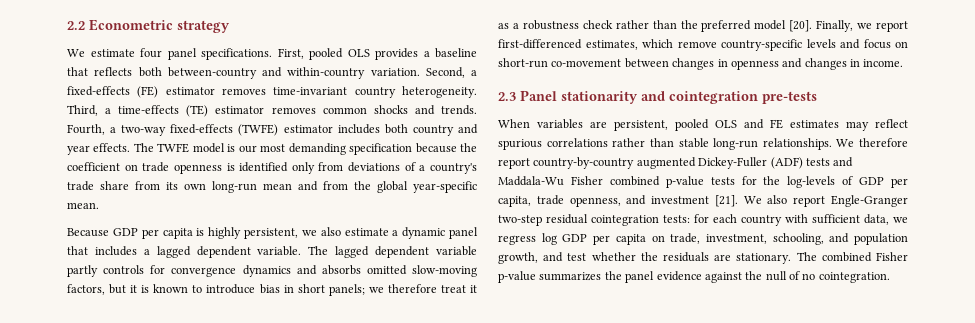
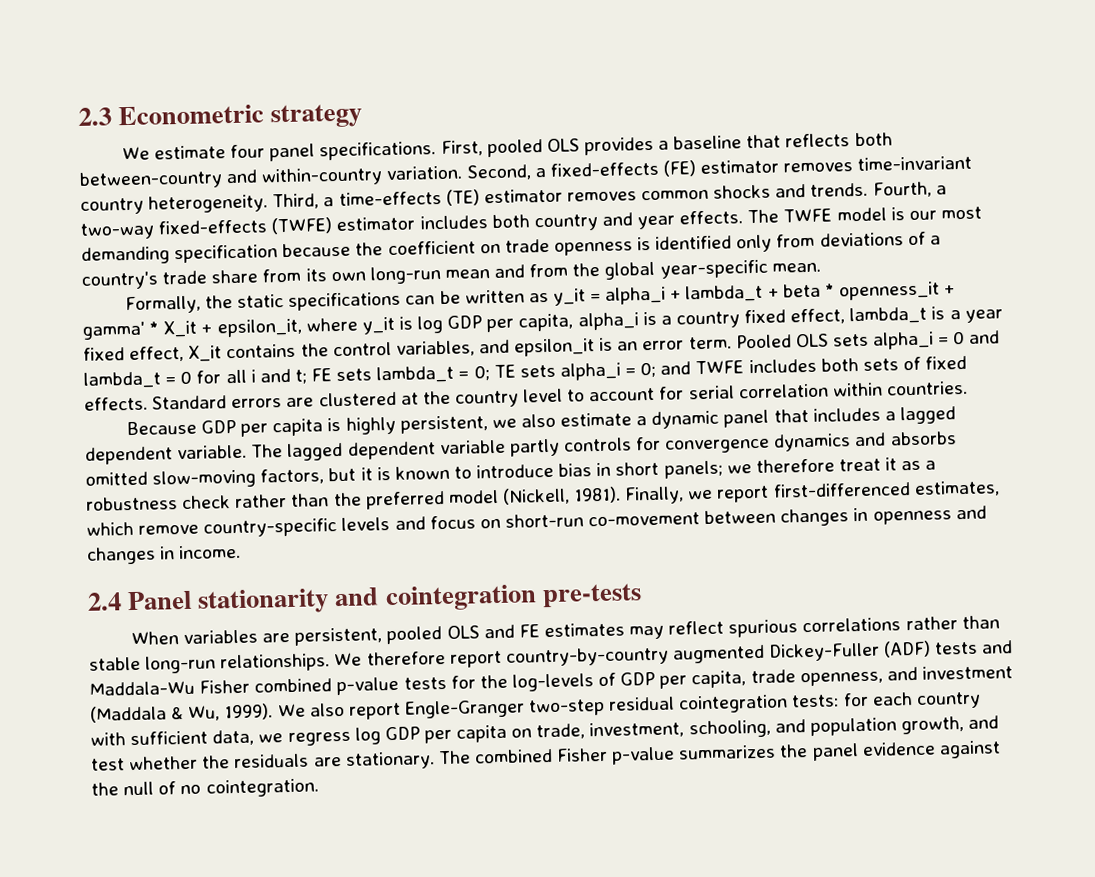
- 2.2 Econometric strategy
+ 2.3 Econometric strategy
+ Formally, the static specifications can be written as y_it = alpha_i + lambda_t + beta * openness_it + gamma' * X_it + epsilon_it, where y_it is log GDP per capita, alpha_i is a country fixed effect, lambda_t is a year fixed effect, X_it contains the control variables, and epsilon_it is an error term. Pooled OLS sets alpha_i = 0 and lambda_t = 0 for all i and t; FE sets lambda_t = 0; TE sets alpha_i = 0; and TWFE includes both sets of fixed effects. Standard errors are clustered at the country level to account for serial correlation within countries.
- The lagged dependent variable partly controls for convergence dynamics and absorbs omitted slow-moving factors, but it is known to introduce bias in short panels; we therefore treat it as a robustness check rather than the preferred model [20].
+ The lagged dependent variable partly controls for convergence dynamics and absorbs omitted slow-moving factors, but it is known to introduce bias in short panels; we therefore treat it as a robustness check rather than the preferred model (Nickell, 1981).
- 2.3 Panel stationarity and cointegration pre-tests
+ 2.4 Panel stationarity and cointegration pre-tests
- We therefore report country-by-country augmented Dickey-Fuller (ADF) tests and Maddala-Wu Fisher combined p-value tests for the log-levels of GDP per capita, trade openness, and investment [21].
+ We therefore report country-by-country augmented Dickey-Fuller (ADF) tests and Maddala-Wu Fisher combined p-value tests for the log-levels of GDP per capita, trade openness, and investment (Maddala & Wu, 1999).

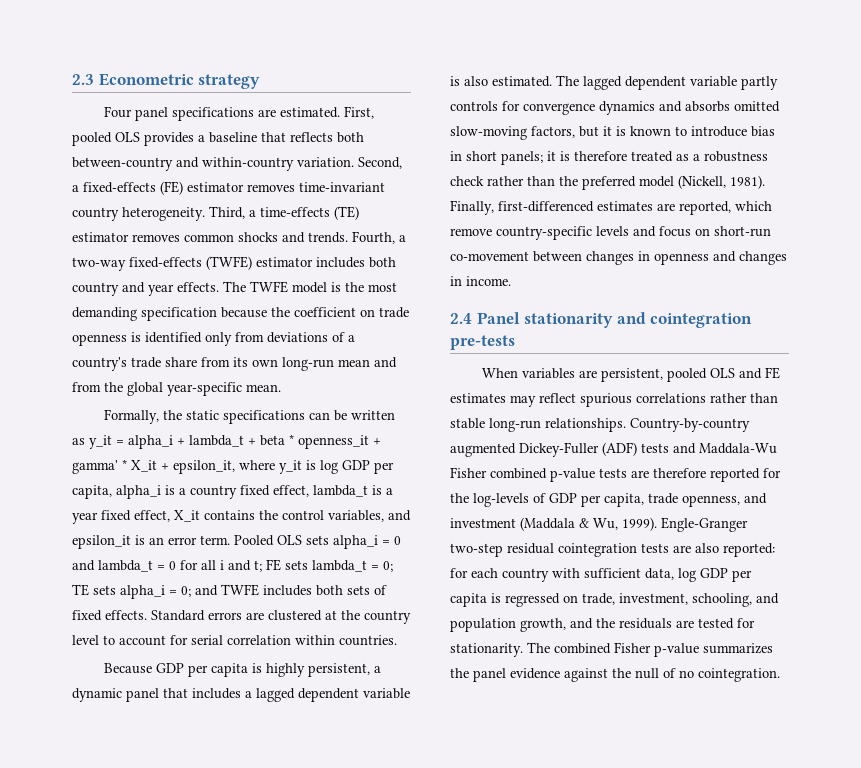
- We estimate four panel specifications.
+ Four panel specifications are estimated.
- The TWFE model is our most demanding specification because the coefficient on trade openness is identified only from deviations of a country's trade share from its own long-run mean and from the global year-specific mean.
+ The TWFE model is the most demanding specification because the coefficient on trade openness is identified only from deviations of a country's trade share from its own long-run mean and from the global year-specific mean.
- Because GDP per capita is highly persistent, we also estimate a dynamic panel that includes a lagged dependent variable.
+ Because GDP per capita is highly persistent, a dynamic panel that includes a lagged dependent variable is also estimated.
- The lagged dependent variable partly controls for convergence dynamics and absorbs omitted slow-moving factors, but it is known to introduce bias in short panels; we therefore treat it as a robustness check rather than the preferred model (Nickell, 1981).
+ The lagged dependent variable partly controls for convergence dynamics and absorbs omitted slow-moving factors, but it is known to introduce bias in short panels; it is therefore treated as a robustness check rather than the preferred model (Nickell, 1981).
- Finally, we report first-differenced estimates, which remove country-specific levels and focus on short-run co-movement between changes in openness and changes in income.
+ Finally, first-differenced estimates are reported, which remove country-specific levels and focus on short-run co-movement between changes in openness and changes in income.
- We therefore report country-by-country augmented Dickey-Fuller (ADF) tests and Maddala-Wu Fisher combined p-value tests for the log-levels of GDP per capita, trade openness, and investment (Maddala & Wu, 1999).
+ Country-by-country augmented Dickey-Fuller (ADF) tests and Maddala-Wu Fisher combined p-value tests are therefore reported for the log-levels of GDP per capita, trade openness, and investment (Maddala & Wu, 1999).
- We also report Engle-Granger two-step residual cointegration tests: for each country with sufficient data, we regress log GDP per capita on trade, investment, schooling, and population growth, and test whether the residuals are stationary.
+ Engle-Granger two-step residual cointegration tests are also reported: for each country with sufficient data, log GDP per capita is regressed on trade, investment, schooling, and population growth, and the residuals are tested for stationarity.

